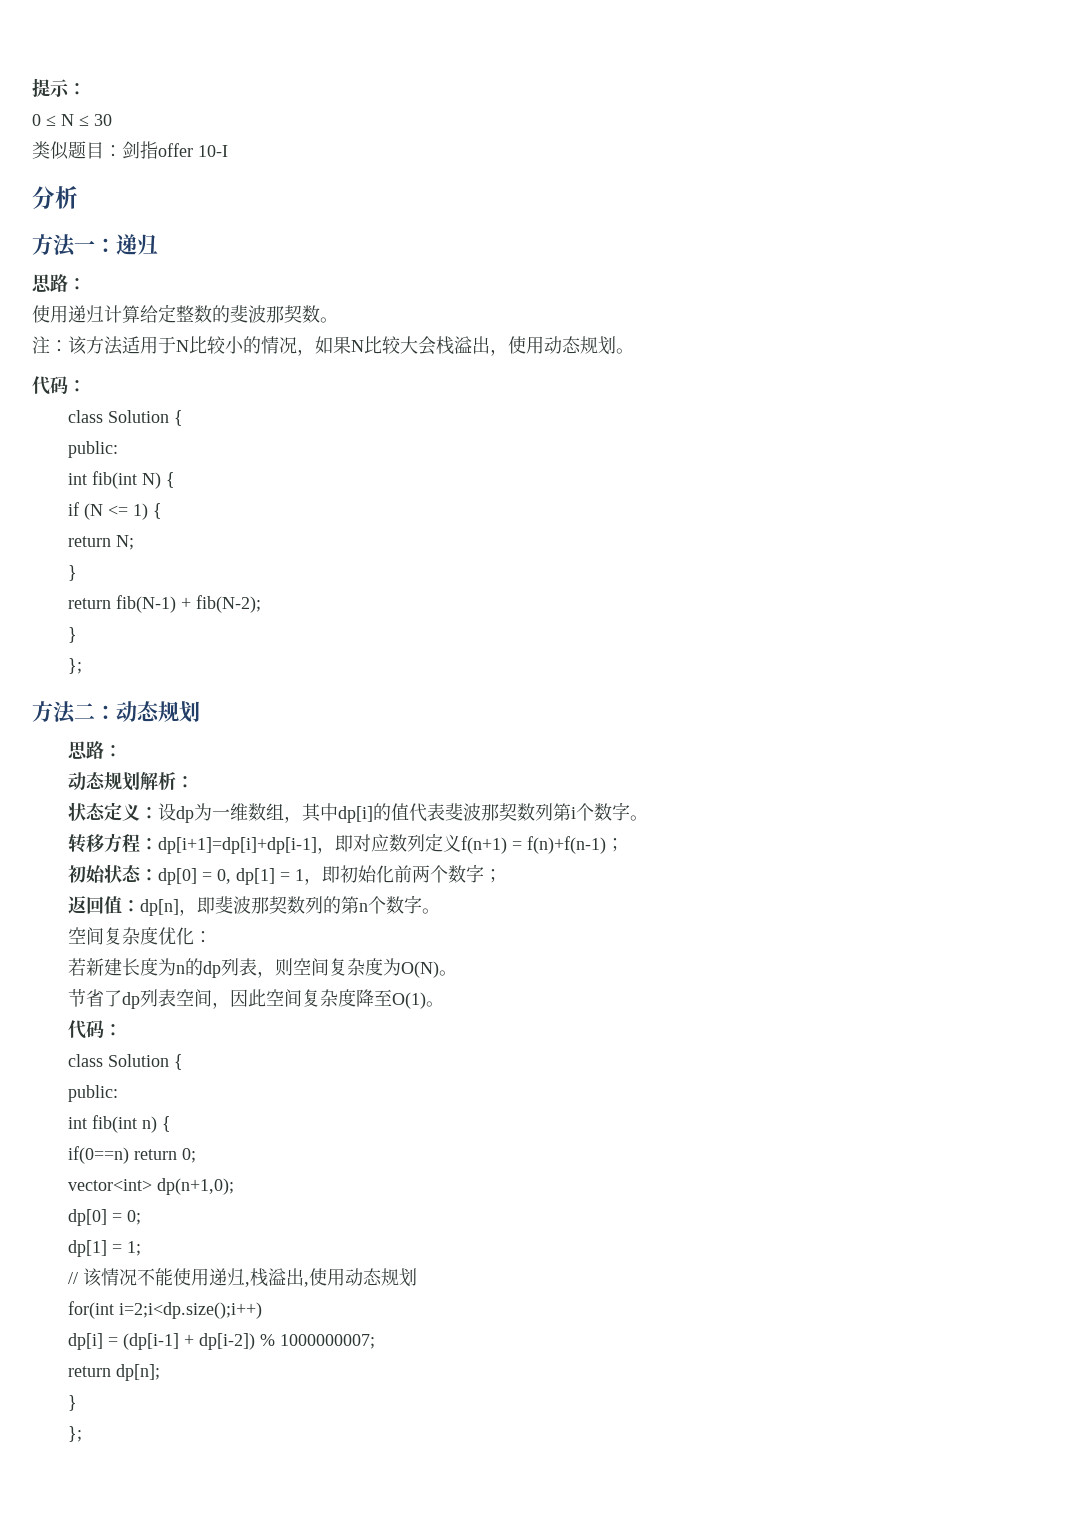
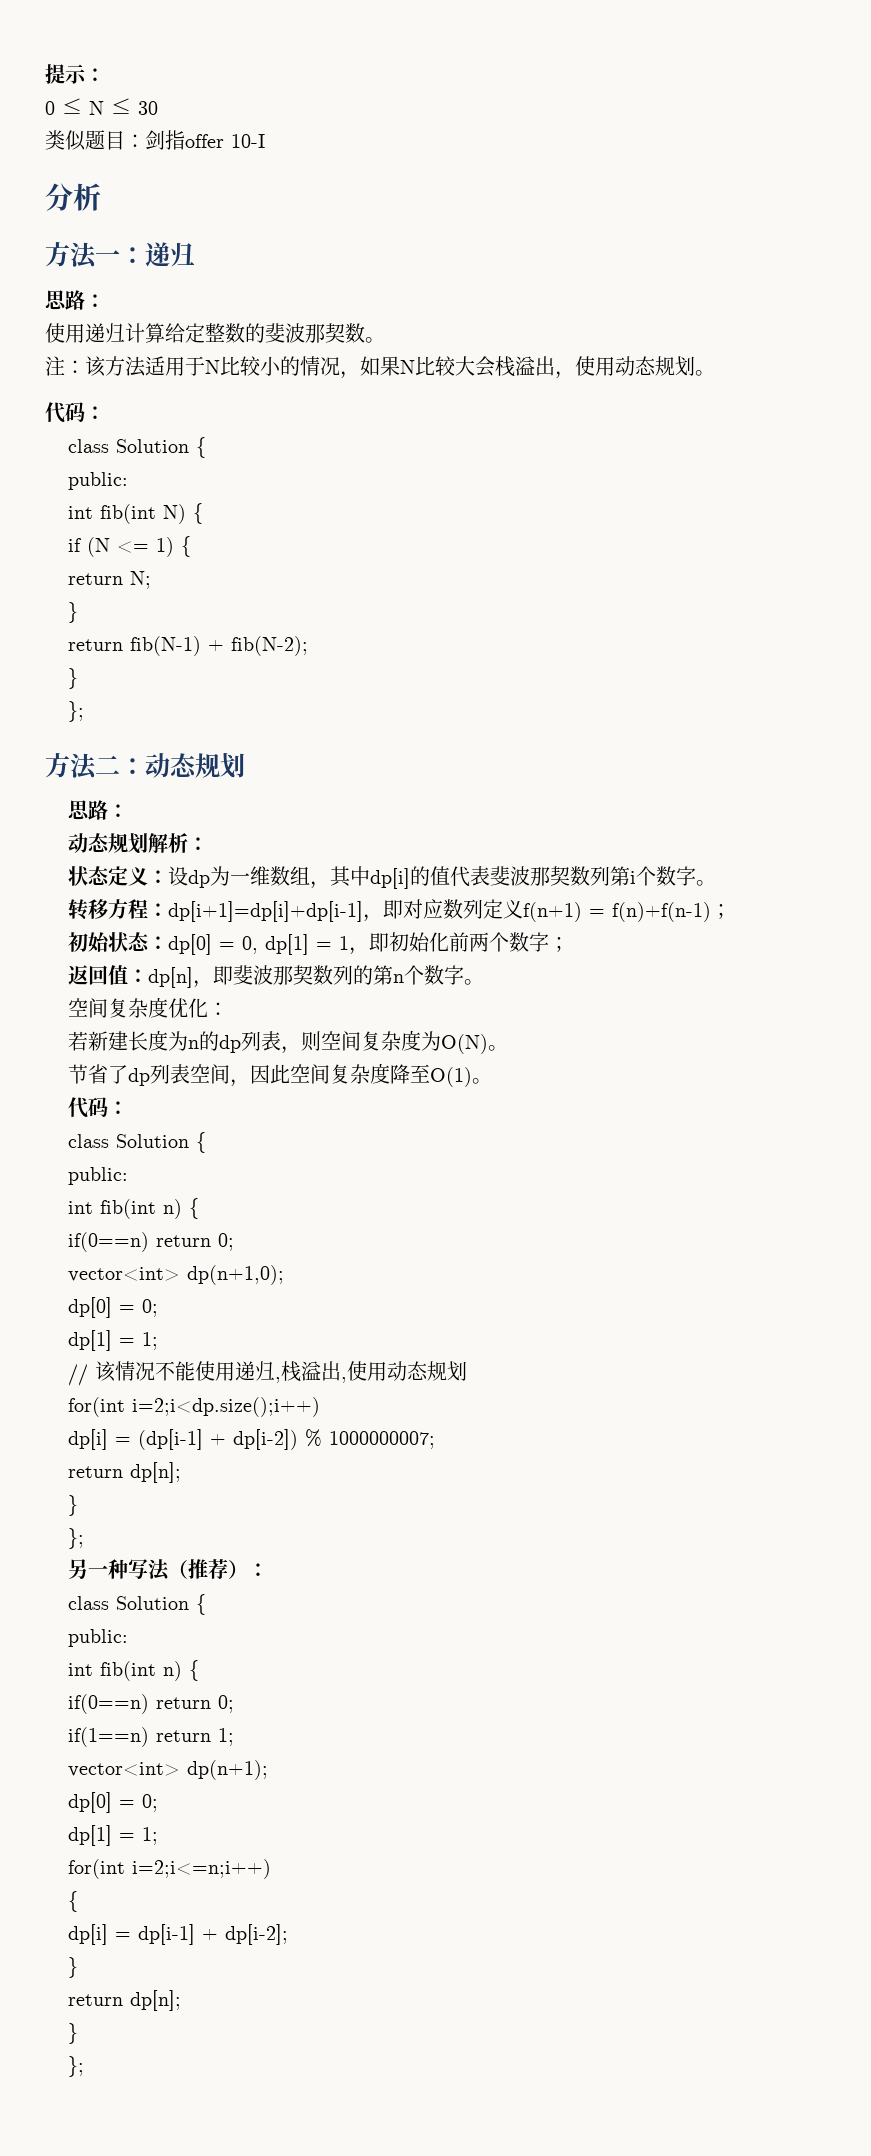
+ 另一种写法（推荐）：
+ class Solution {
+ public:
+ int fib(int n) {
+ if(0==n) return 0;
+ if(1==n) return 1;
+ vector<int> dp(n+1);
+ dp[0] = 0;
+ dp[1] = 1;
+ for(int i=2;i<=n;i++)
+ {
+ dp[i] = dp[i-1] + dp[i-2];
+ }
+ return dp[n];
+ }
+ };

